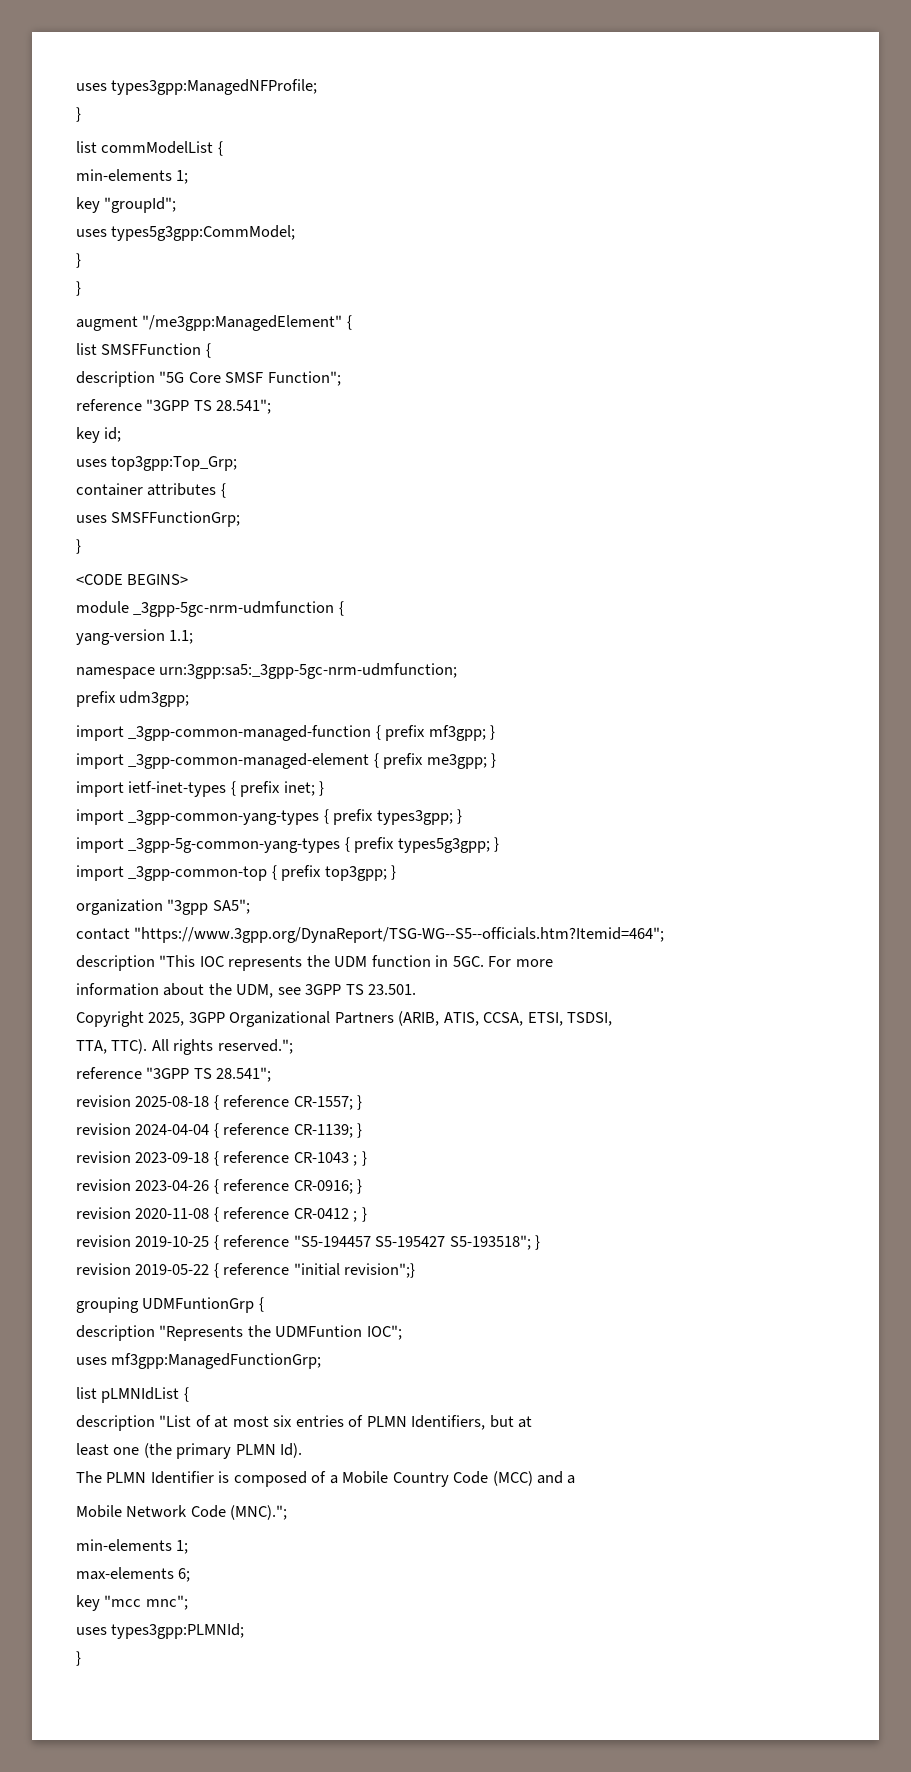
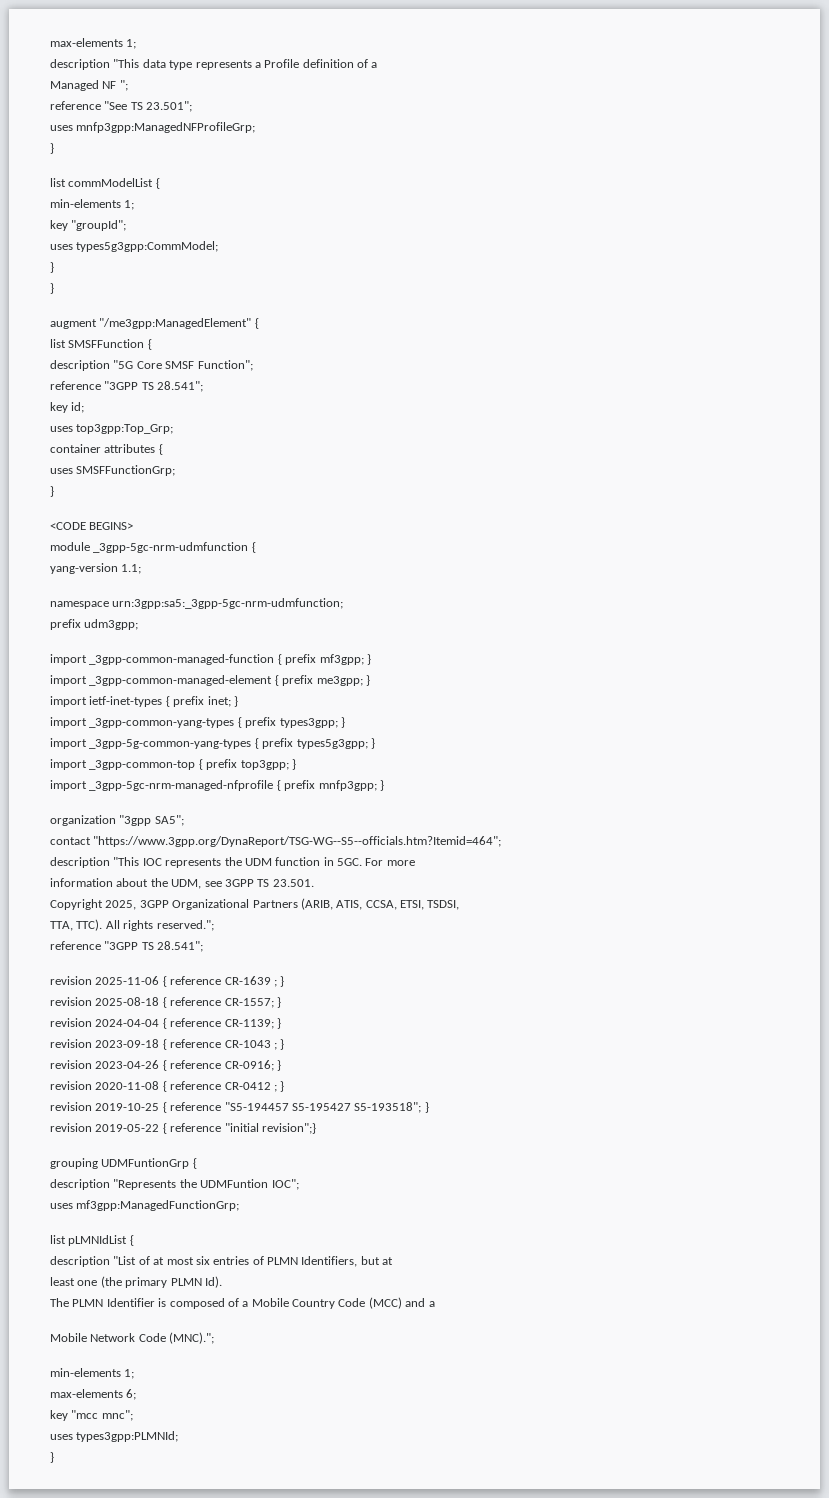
- uses types3gpp:ManagedNFProfile;
+ max-elements 1;
+ description "This data type represents a Profile definition of a
+ Managed NF ";
+ reference "See TS 23.501";
+ uses mnfp3gpp:ManagedNFProfileGrp;
+ import _3gpp-5gc-nrm-managed-nfprofile { prefix mnfp3gpp; }
+ revision 2025-11-06 { reference CR-1639 ; }

